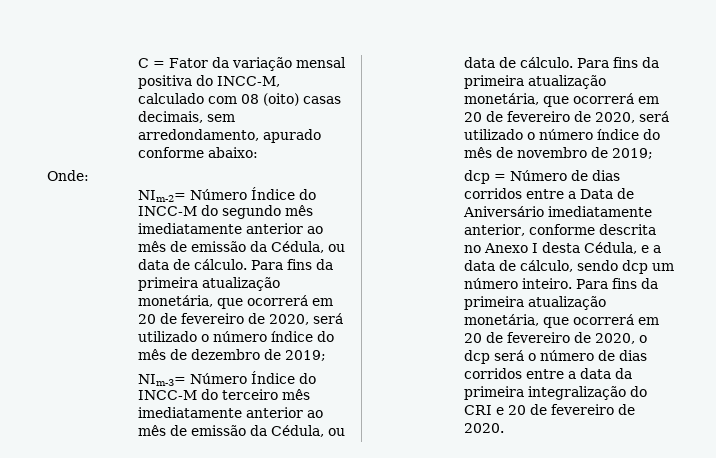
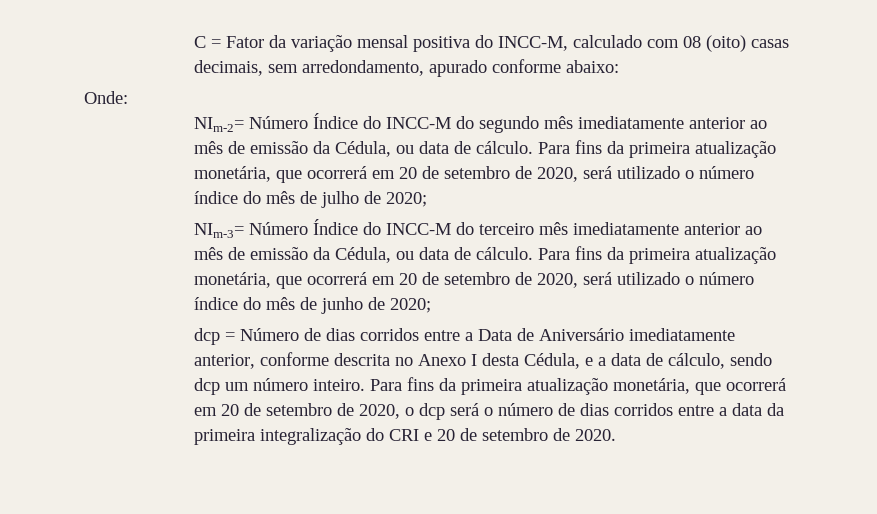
- Para fins da primeira atualização monetária, que ocorrerá em 20 de fevereiro de 2020, será utilizado o número índice do mês de dezembro de 2019;
+ Para fins da primeira atualização monetária, que ocorrerá em 20 de setembro de 2020, será utilizado o número índice do mês de julho de 2020;
- Para fins da primeira atualização monetária, que ocorrerá em 20 de fevereiro de 2020, será utilizado o número índice do mês de novembro de 2019;
+ Para fins da primeira atualização monetária, que ocorrerá em 20 de setembro de 2020, será utilizado o número índice do mês de junho de 2020;
- Para fins da primeira atualização monetária, que ocorrerá em 20 de fevereiro de 2020, o dcp será o número de dias corridos entre a data da primeira integralização do CRI e 20 de fevereiro de 2020.
+ Para fins da primeira atualização monetária, que ocorrerá em 20 de setembro de 2020, o dcp será o número de dias corridos entre a data da primeira integralização do CRI e 20 de setembro de 2020.

